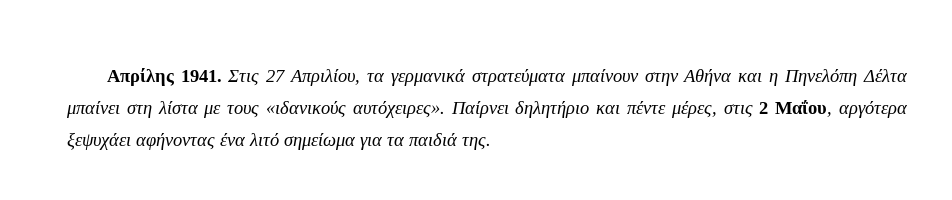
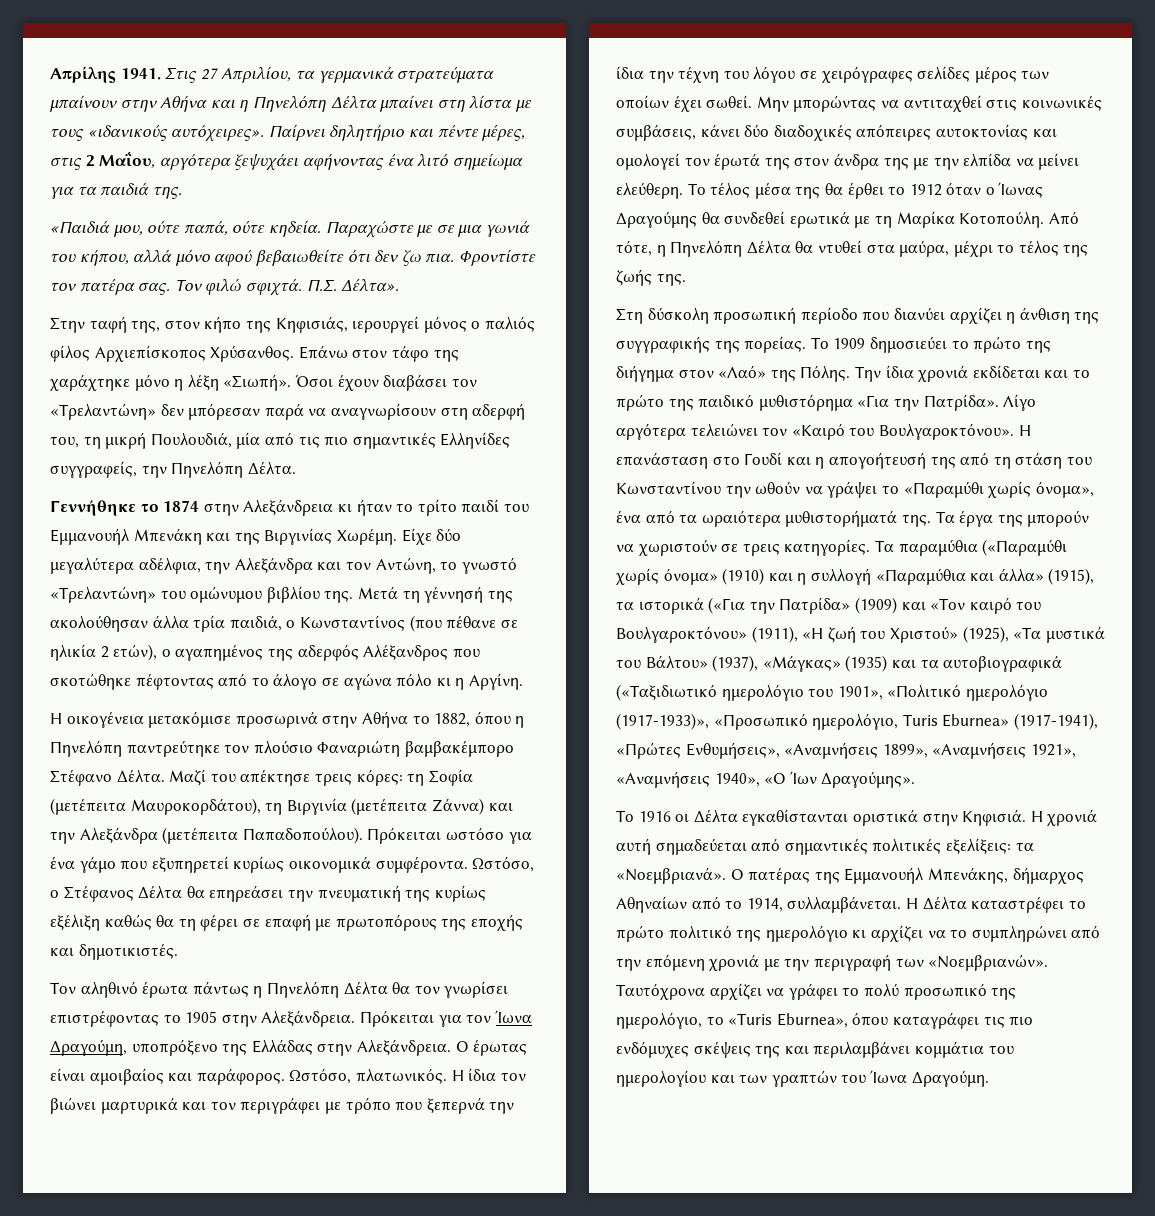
+ «Παιδιά μου, ούτε παπά, ούτε κηδεία. Παραχώστε με σε μια γωνιά του κήπου, αλλά μόνο αφού βεβαιωθείτε ότι δεν ζω πια. Φροντίστε τον πατέρα σας. Τον φιλώ σφιχτά. Π.Σ. Δέλτα».
+ Στην ταφή της, στον κήπο της Κηφισιάς, ιερουργεί μόνος ο παλιός φίλος Αρχιεπίσκοπος Χρύσανθος. Επάνω στον τάφο της χαράχτηκε μόνο η λέξη «Σιωπή». Όσοι έχουν διαβάσει τον «Τρελαντώνη» δεν μπόρεσαν παρά να αναγνωρίσουν στη αδερφή του, τη μικρή Πουλουδιά, μία από τις πιο σημαντικές Ελληνίδες συγγραφείς, την Πηνελόπη Δέλτα.
+ Γεννήθηκε το 1874 στην Αλεξάνδρεια κι ήταν το τρίτο παιδί του Εμμανουήλ Μπενάκη και της Βιργινίας Χωρέμη. Είχε δύο μεγαλύτερα αδέλφια, την Αλεξάνδρα και τον Αντώνη, το γνωστό «Τρελαντώνη» του ομώνυμου βιβλίου της. Μετά τη γέννησή της ακολούθησαν άλλα τρία παιδιά, ο Κωνσταντίνος (που πέθανε σε ηλικία 2 ετών), ο αγαπημένος της αδερφός Αλέξανδρος που σκοτώθηκε πέφτοντας από το άλογο σε αγώνα πόλο κι η Αργίνη.
+ Η οικογένεια μετακόμισε προσωρινά στην Αθήνα το 1882, όπου η Πηνελόπη παντρεύτηκε τον πλούσιο Φαναριώτη βαμβακέμπορο Στέφανο Δέλτα. Μαζί του απέκτησε τρεις κόρες: τη Σοφία (μετέπειτα Μαυροκορδάτου), τη Βιργινία (μετέπειτα Ζάννα) και την Αλεξάνδρα (μετέπειτα Παπαδοπούλου). Πρόκειται ωστόσο για ένα γάμο που εξυπηρετεί κυρίως οικονομικά συμφέροντα. Ωστόσο, ο Στέφανος Δέλτα θα επηρεάσει την πνευματική της κυρίως εξέλιξη καθώς θα τη φέρει σε επαφή με πρωτοπόρους της εποχής και δημοτικιστές.
+ Τον αληθινό έρωτα πάντως η Πηνελόπη Δέλτα θα τον γνωρίσει επιστρέφοντας το 1905 στην Αλεξάνδρεια. Πρόκειται για τον Ίωνα Δραγούμη, υποπρόξενο της Ελλάδας στην Αλεξάνδρεια. Ο έρωτας είναι αμοιβαίος και παράφορος. Ωστόσο, πλατωνικός. Η ίδια τον βιώνει μαρτυρικά και τον περιγράφει με τρόπο που ξεπερνά την ίδια την τέχνη του λόγου σε χειρόγραφες σελίδες μέρος των οποίων έχει σωθεί. Μην μπορώντας να αντιταχθεί στις κοινωνικές συμβάσεις, κάνει δύο διαδοχικές απόπειρες αυτοκτονίας και ομολογεί τον έρωτά της στον άνδρα της με την ελπίδα να μείνει ελεύθερη. Το τέλος μέσα της θα έρθει το 1912 όταν ο Ίωνας Δραγούμης θα συνδεθεί ερωτικά με τη Μαρίκα Κοτοπούλη. Από τότε, η Πηνελόπη Δέλτα θα ντυθεί στα μαύρα, μέχρι το τέλος της ζωής της.
+ Στη δύσκολη προσωπική περίοδο που διανύει αρχίζει η άνθιση της συγγραφικής της πορείας. Το 1909 δημοσιεύει το πρώτο της διήγημα στον «Λαό» της Πόλης. Την ίδια χρονιά εκδίδεται και το πρώτο της παιδικό μυθιστόρημα «Για την Πατρίδα». Λίγο αργότερα τελειώνει τον «Καιρό του Βουλγαροκτόνου». H επανάσταση στο Γουδί και η απογοήτευσή της από τη στάση του Κωνσταντίνου την ωθούν να γράψει το «Παραμύθι χωρίς όνομα», ένα από τα ωραιότερα μυθιστορήματά της. Τα έργα της μπορούν να χωριστούν σε τρεις κατηγορίες. Τα παραμύθια («Παραμύθι χωρίς όνομα» (1910) και η συλλογή «Παραμύθια και άλλα» (1915), τα ιστορικά («Για την Πατρίδα» (1909) και «Τον καιρό του Βουλγαροκτόνου» (1911), «Η ζωή του Χριστού» (1925), «Τα μυστικά του Βάλτου» (1937), «Μάγκας» (1935) και τα αυτοβιογραφικά («Ταξιδιωτικό ημερολόγιο του 1901», «Πολιτικό ημερολόγιο (1917-1933)», «Προσωπικό ημερολόγιο, Turis Eburnea» (1917-1941), «Πρώτες Ενθυμήσεις», «Αναμνήσεις 1899», «Αναμνήσεις 1921», «Αναμνήσεις 1940», «Ο Ίων Δραγούμης».
+ Το 1916 οι Δέλτα εγκαθίστανται οριστικά στην Κηφισιά. Η χρονιά αυτή σημαδεύεται από σημαντικές πολιτικές εξελίξεις: τα «Νοεμβριανά». Ο πατέρας της Εμμανουήλ Μπενάκης, δήμαρχος Αθηναίων από το 1914, συλλαμβάνεται. Η Δέλτα καταστρέφει το πρώτο πολιτικό της ημερολόγιο κι αρχίζει να το συμπληρώνει από την επόμενη χρονιά με την περιγραφή των «Νοεμβριανών». Ταυτόχρονα αρχίζει να γράφει το πολύ προσωπικό της ημερολόγιο, το «Τuris Εburnea», όπου καταγράφει τις πιο ενδόμυχες σκέψεις της και περιλαμβάνει κομμάτια του ημερολογίου και των γραπτών του Ίωνα Δραγούμη.

